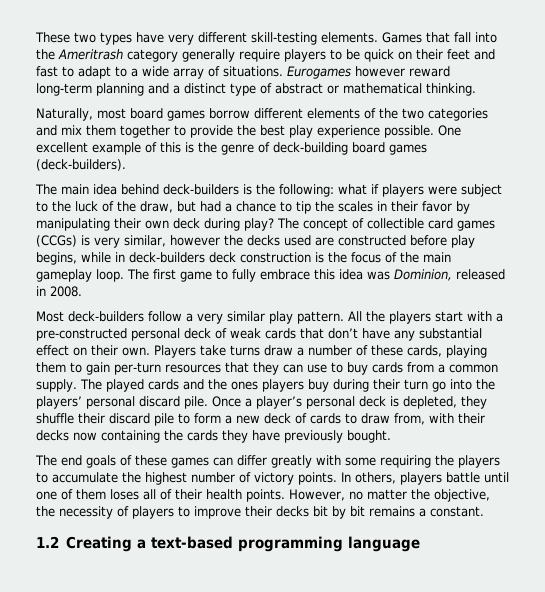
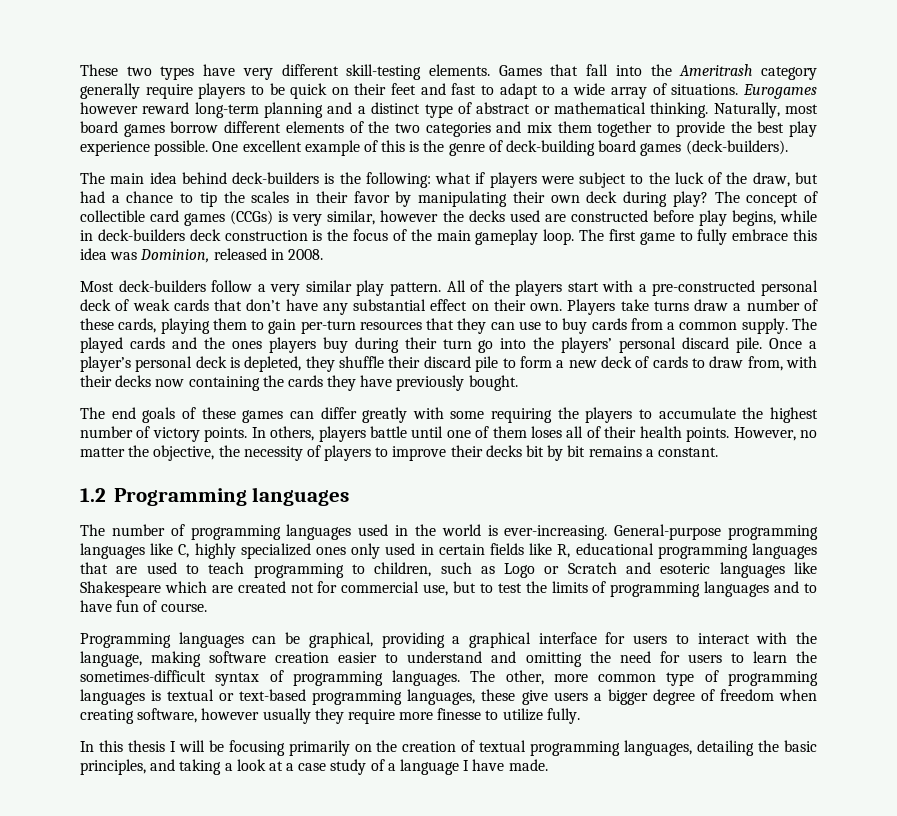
- Eurogames however reward long-term planning and a distinct type of abstract or mathematical thinking.
- Naturally, most board games borrow different elements of the two categories and mix them together to provide the best play experience possible.
+ Eurogames however reward long-term planning and a distinct type of abstract or mathematical thinking. Naturally, most board games borrow different elements of the two categories and mix them together to provide the best play experience possible.
- All the players start with a pre-constructed personal deck of weak cards that don’t have any substantial effect on their own.
+ All of the players start with a pre-constructed personal deck of weak cards that don’t have any substantial effect on their own.
- 1.2 Creating a text-based programming language
+ 1.2 Programming languages
+ The number of programming languages used in the world is ever-increasing. General-purpose programming languages like C, highly specialized ones only used in certain fields like R, educational programming languages that are used to teach programming to children, such as Logo or Scratch and esoteric languages like Shakespeare which are created not for commercial use, but to test the limits of programming languages and to have fun of course.
+ Programming languages can be graphical, providing a graphical interface for users to interact with the language, making software creation easier to understand and omitting the need for users to learn the sometimes-difficult syntax of programming languages. The other, more common type of programming languages is textual or text-based programming languages, these give users a bigger degree of freedom when creating software, however usually they require more finesse to utilize fully.
+ In this thesis I will be focusing primarily on the creation of textual programming languages, detailing the basic principles, and taking a look at a case study of a language I have made.

